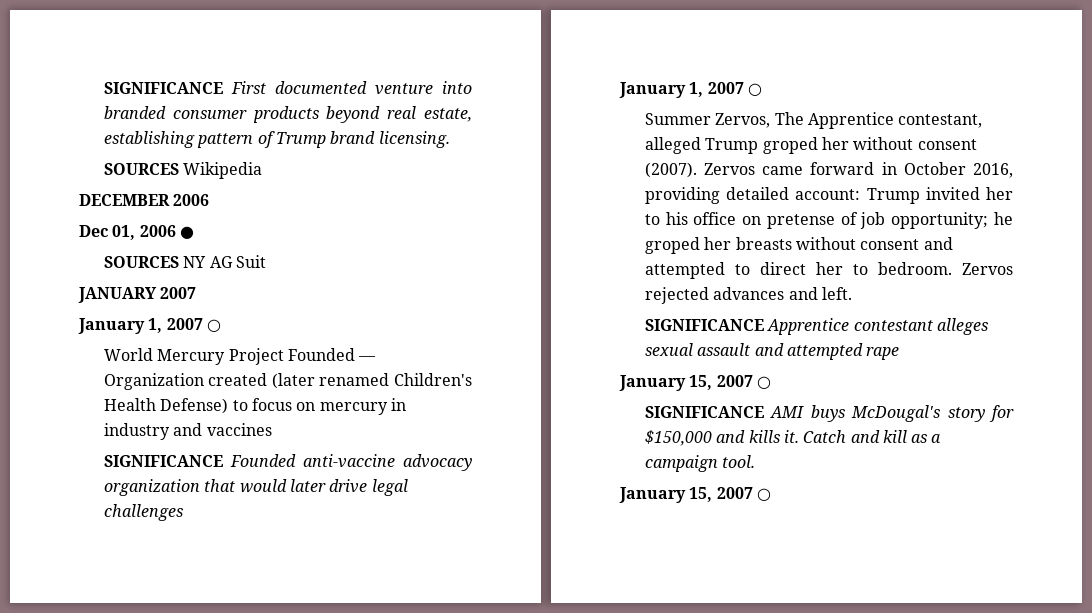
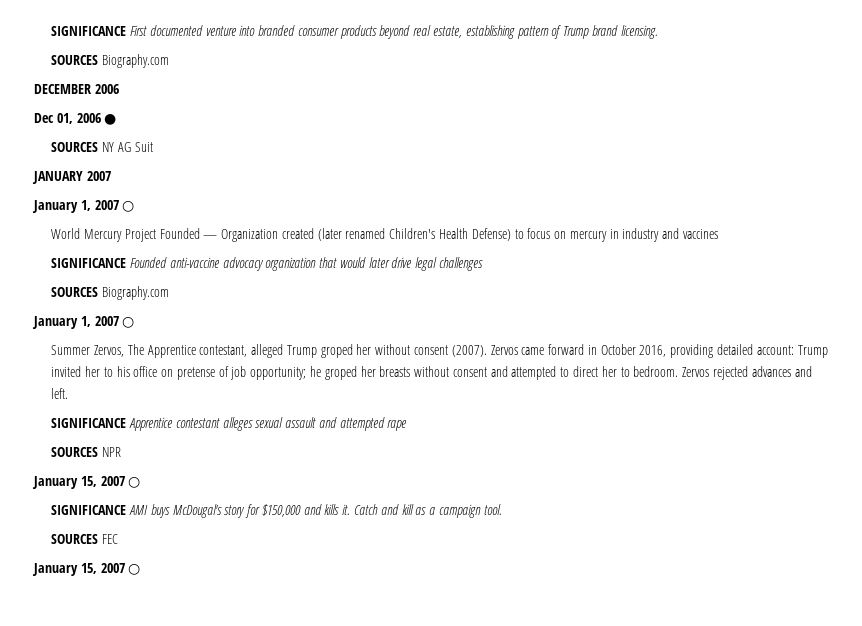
  SIGNIFICANCE First documented venture into branded consumer products beyond real estate, establishing pattern of Trump brand licensing.
- SOURCES Wikipedia
+ SOURCES Biography.com
  SIGNIFICANCE Founded anti-vaccine advocacy organization that would later drive legal challenges
+ SOURCES Biography.com
+ SOURCES NPR
+ SOURCES FEC

